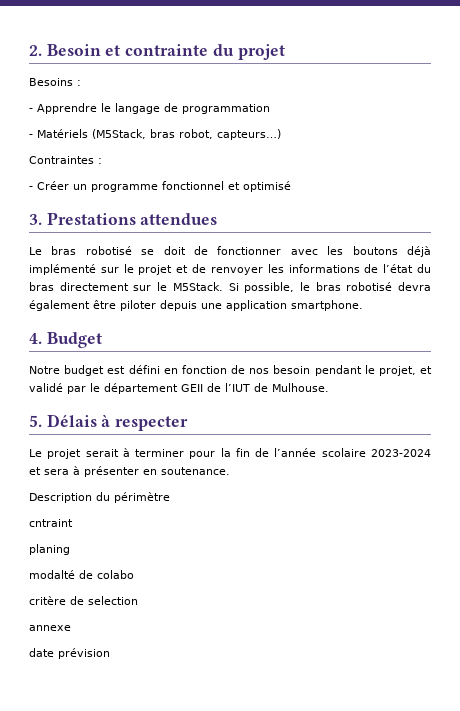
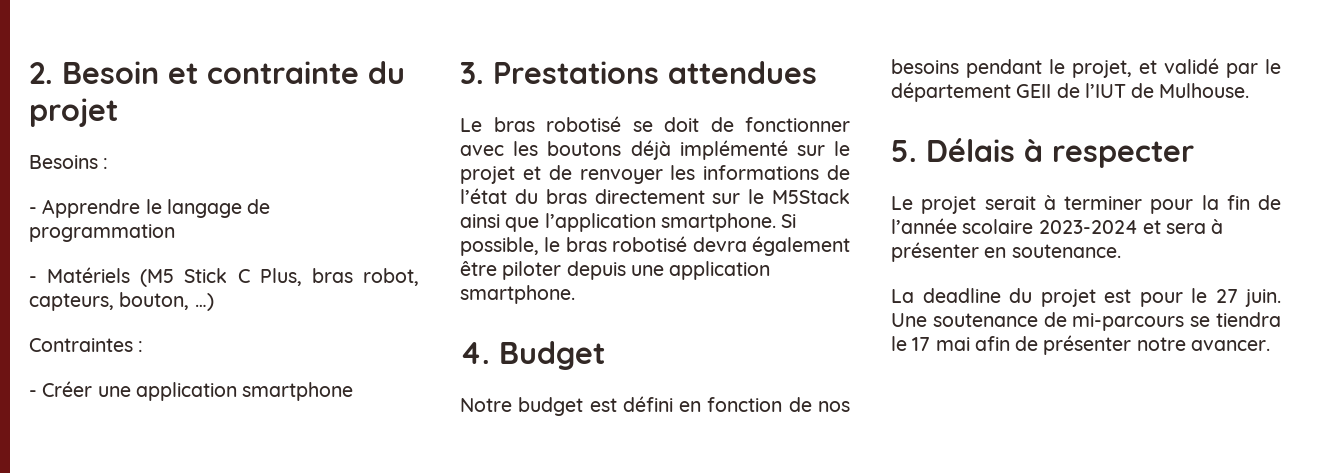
- - Matériels (M5Stack, bras robot, capteurs…)
+ - Matériels (M5 Stick C Plus, bras robot, capteurs, bouton, …)
- - Créer un programme fonctionnel et optimisé
+ - Créer une application smartphone
- Le bras robotisé se doit de fonctionner avec les boutons déjà implémenté sur le projet et de renvoyer les informations de l’état du bras directement sur le M5Stack.
+ Le bras robotisé se doit de fonctionner avec les boutons déjà implémenté sur le projet et de renvoyer les informations de l’état du bras directement sur le M5Stack ainsi que l’application smartphone.
- Notre budget est défini en fonction de nos besoin pendant le projet, et validé par le département GEII de l’IUT de Mulhouse.
+ Notre budget est défini en fonction de nos besoins pendant le projet, et validé par le département GEII de l’IUT de Mulhouse.
- Description du périmètre
- cntraint
- planing
- modalté de colabo
- critère de selection
- annexe
- date prévision
+ La deadline du projet est pour le 27 juin. Une soutenance de mi-parcours se tiendra le 17 mai afin de présenter notre avancer.

